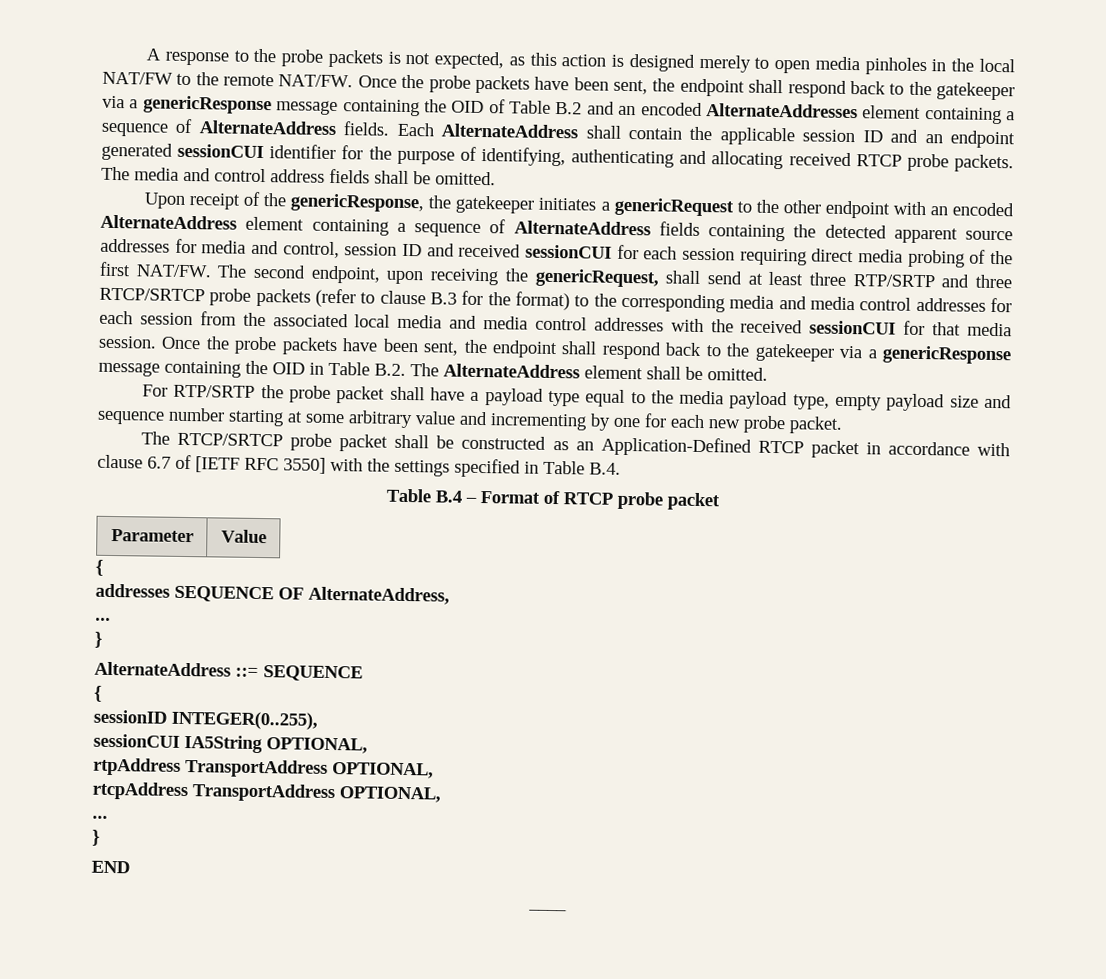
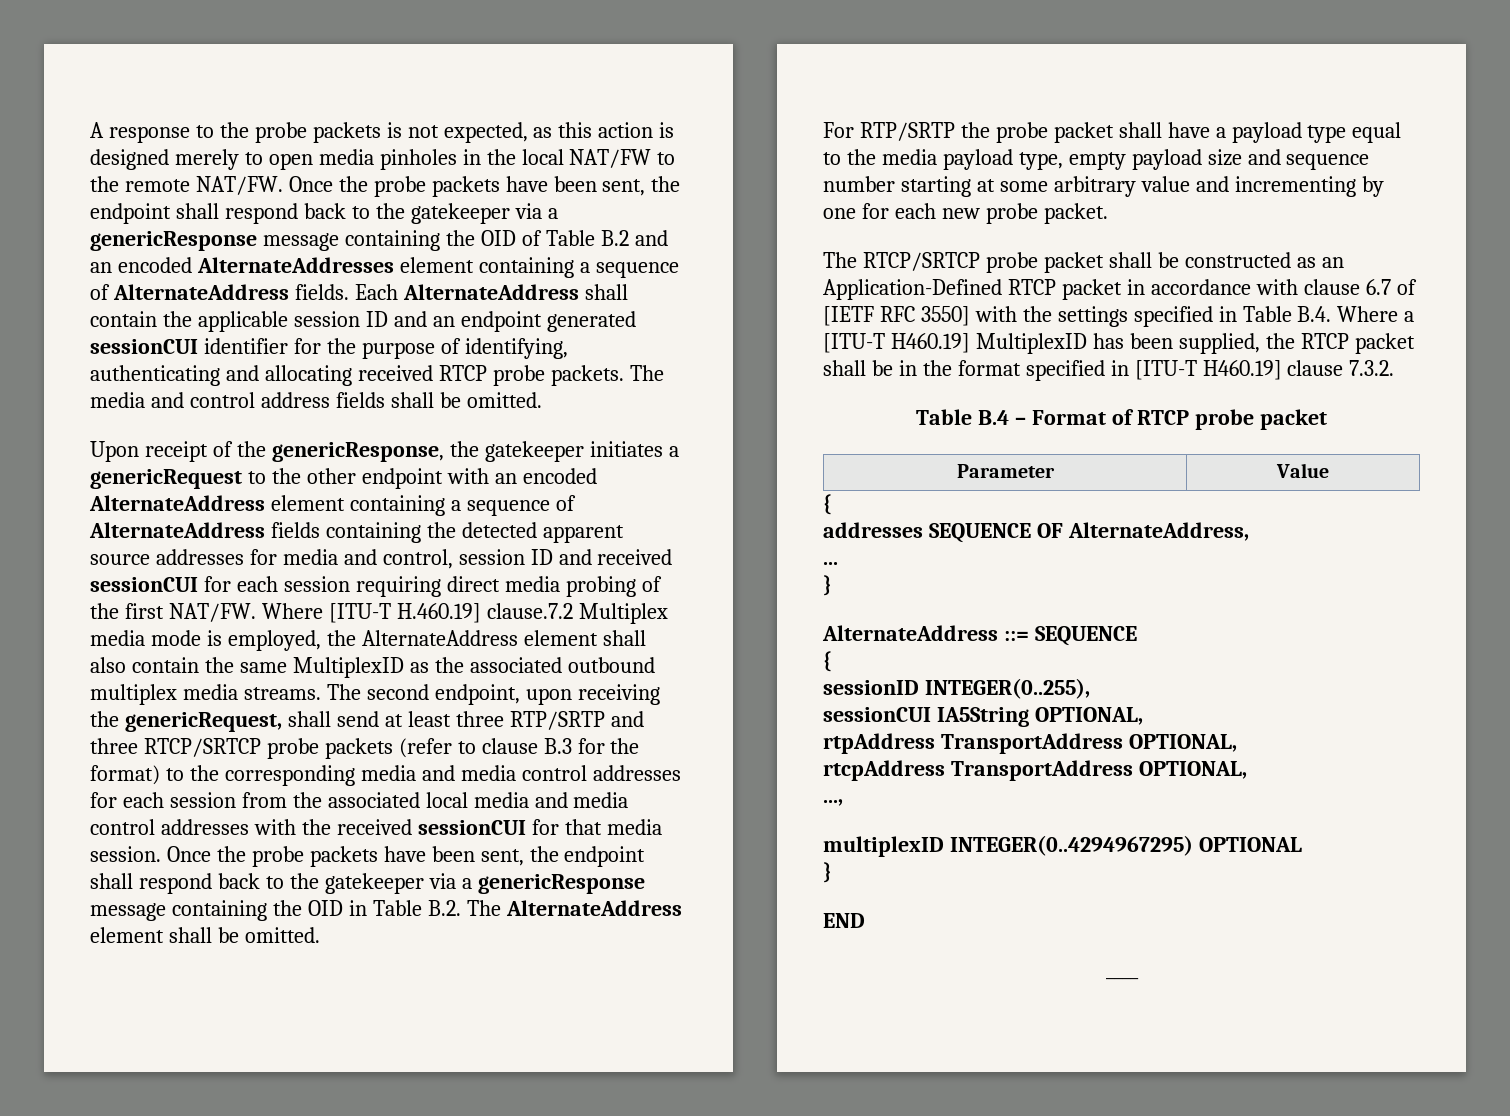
+ Where [ITU-T H.460.19] clause.7.2 Multiplex media mode is employed, the AlternateAddress element shall also contain the same MultiplexID as the associated outbound multiplex media streams.
- The RTCP/SRTCP probe packet shall be constructed as an Application-Defined RTCP packet in accordance with clause 6.7 of [IETF RFC 3550] with the settings specified in Table B.4.
+ The RTCP/SRTCP probe packet shall be constructed as an Application-Defined RTCP packet in accordance with clause 6.7 of [IETF RFC 3550] with the settings specified in Table B.4. Where a [ITU-T H460.19] MultiplexID has been supplied, the RTCP packet shall be in the format specified in [ITU-T H460.19] clause 7.3.2.
  rtcpAddress TransportAddress OPTIONAL,
- ...
+ ...,
+ multiplexID INTEGER(0..4294967295) OPTIONAL

